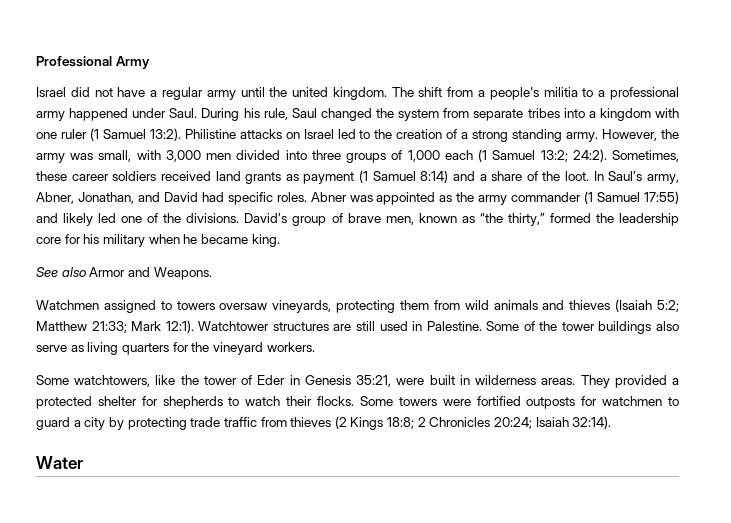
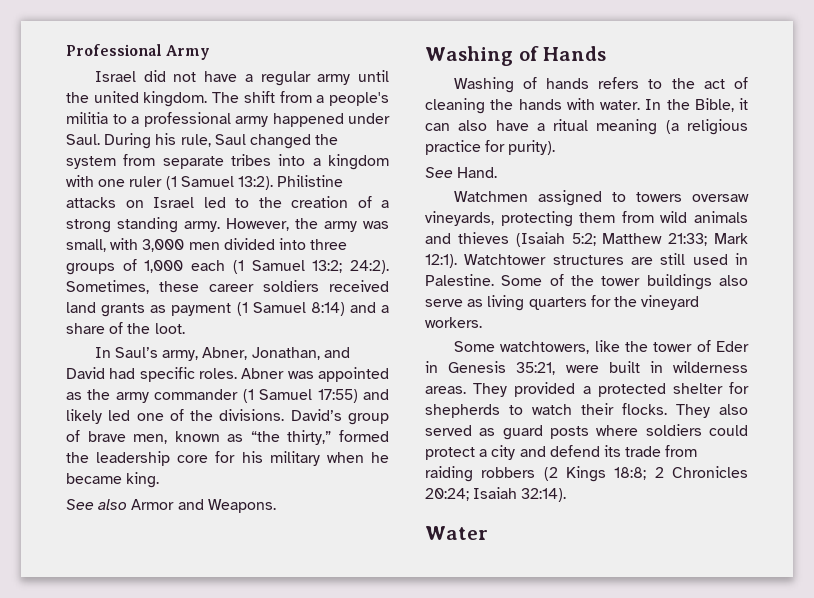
- Sometimes, these career soldiers received land grants as payment (1 Samuel 8:14) and a share of the loot. In Saul’s army, Abner, Jonathan, and David had specific roles.
+ Sometimes, these career soldiers received land grants as payment (1 Samuel 8:14) and a share of the loot.
+ In Saul’s army, Abner, Jonathan, and David had specific roles.
+ Washing of Hands
+ Washing of hands refers to the act of cleaning the hands with water. In the Bible, it can also have a ritual meaning (a religious practice for purity).
+ See Hand.
- Some towers were fortified outposts for watchmen to guard a city by protecting trade traffic from thieves (2 Kings 18:8; 2 Chronicles 20:24; Isaiah 32:14).
+ They also served as guard posts where soldiers could protect a city and defend its trade from raiding robbers (2 Kings 18:8; 2 Chronicles 20:24; Isaiah 32:14).

